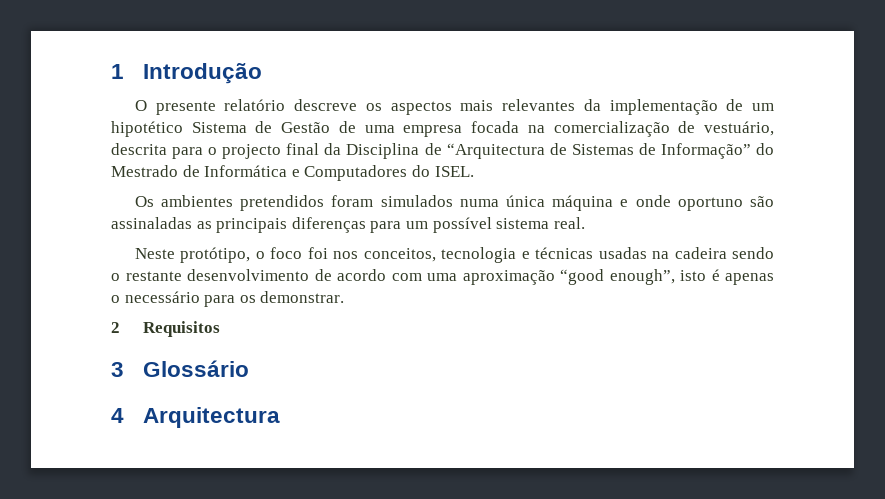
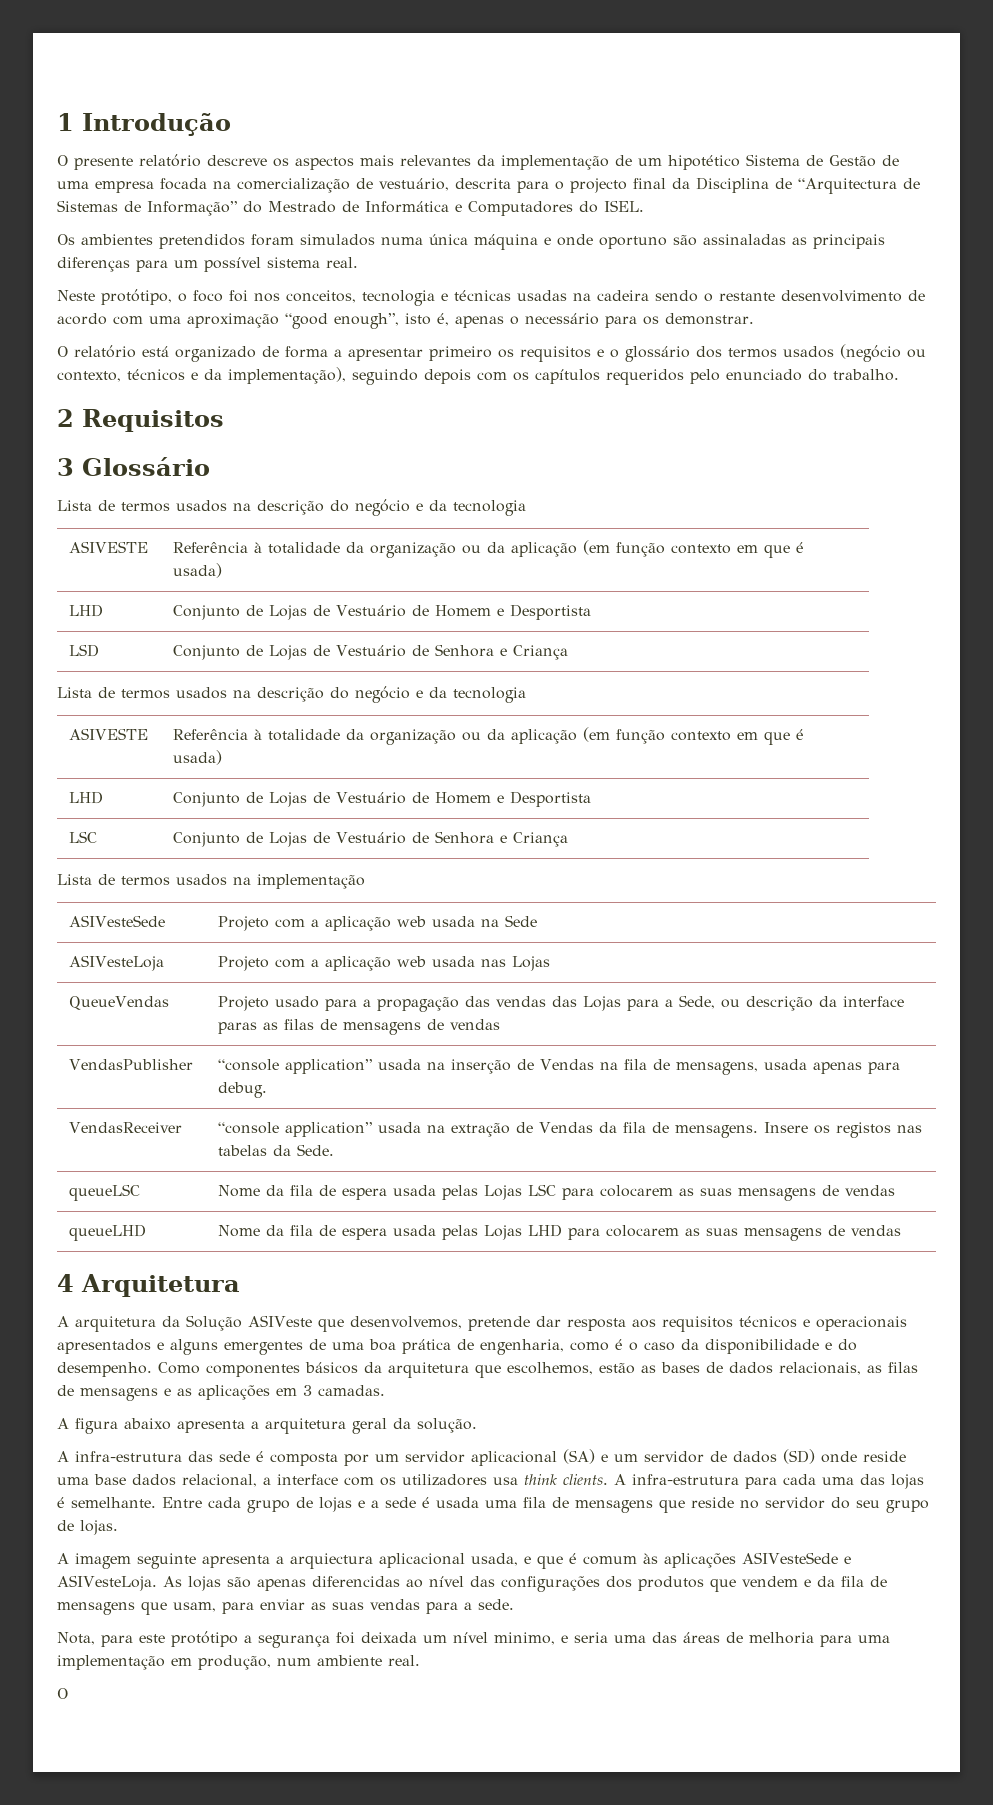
- Neste protótipo, o foco foi nos conceitos, tecnologia e técnicas usadas na cadeira sendo o restante desenvolvimento de acordo com uma aproximação “good enough”, isto é apenas o necessário para os demonstrar.
+ Neste protótipo, o foco foi nos conceitos, tecnologia e técnicas usadas na cadeira sendo o restante desenvolvimento de acordo com uma aproximação “good enough”, isto é, apenas o necessário para os demonstrar.
+ O relatório está organizado de forma a apresentar primeiro os requisitos e o glossário dos termos usados (negócio ou contexto, técnicos e da implementação), seguindo depois com os capítulos requeridos pelo enunciado do trabalho.
  2 Requisitos
  3 Glossário
- 4 Arquitectura
+ Lista de termos usados na descrição do negócio e da tecnologia
+ ASIVESTE | Referência à totalidade da organização ou da aplicação (em função contexto em que é usada)
+ LHD | Conjunto de Lojas de Vestuário de Homem e Desportista
+ LSD | Conjunto de Lojas de Vestuário de Senhora e Criança
+ Lista de termos usados na descrição do negócio e da tecnologia
+ ASIVESTE | Referência à totalidade da organização ou da aplicação (em função contexto em que é usada)
+ LHD | Conjunto de Lojas de Vestuário de Homem e Desportista
+ LSC | Conjunto de Lojas de Vestuário de Senhora e Criança
+ Lista de termos usados na implementação
+ ASIVesteSede | Projeto com a aplicação web usada na Sede
+ ASIVesteLoja | Projeto com a aplicação web usada nas Lojas
+ QueueVendas | Projeto usado para a propagação das vendas das Lojas para a Sede, ou descrição da interface paras as filas de mensagens de vendas
+ VendasPublisher | “console application” usada na inserção de Vendas na fila de mensagens, usada apenas para debug.
+ VendasReceiver | “console application” usada na extração de Vendas da fila de mensagens. Insere os registos nas tabelas da Sede.
+ queueLSC | Nome da fila de espera usada pelas Lojas LSC para colocarem as suas mensagens de vendas
+ queueLHD | Nome da fila de espera usada pelas Lojas LHD para colocarem as suas mensagens de vendas
+ 4 Arquitetura
+ A arquitetura da Solução ASIVeste que desenvolvemos, pretende dar resposta aos requisitos técnicos e operacionais apresentados e alguns emergentes de uma boa prática de engenharia, como é o caso da disponibilidade e do desempenho. Como componentes básicos da arquitetura que escolhemos, estão as bases de dados relacionais, as filas de mensagens e as aplicações em 3 camadas.
+ A figura abaixo apresenta a arquitetura geral da solução.
+ A infra-estrutura das sede é composta por um servidor aplicacional (SA) e um servidor de dados (SD) onde reside uma base dados relacional, a interface com os utilizadores usa think clients. A infra-estrutura para cada uma das lojas é semelhante. Entre cada grupo de lojas e a sede é usada uma fila de mensagens que reside no servidor do seu grupo de lojas.
+ A imagem seguinte apresenta a arquiectura aplicacional usada, e que é comum às aplicações ASIVesteSede e ASIVesteLoja. As lojas são apenas diferencidas ao nível das configurações dos produtos que vendem e da fila de mensagens que usam, para enviar as suas vendas para a sede.
+ Nota, para este protótipo a segurança foi deixada um nível minimo, e seria uma das áreas de melhoria para uma implementação em produção, num ambiente real.
+ O

